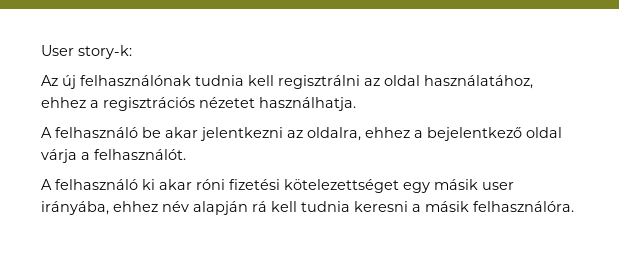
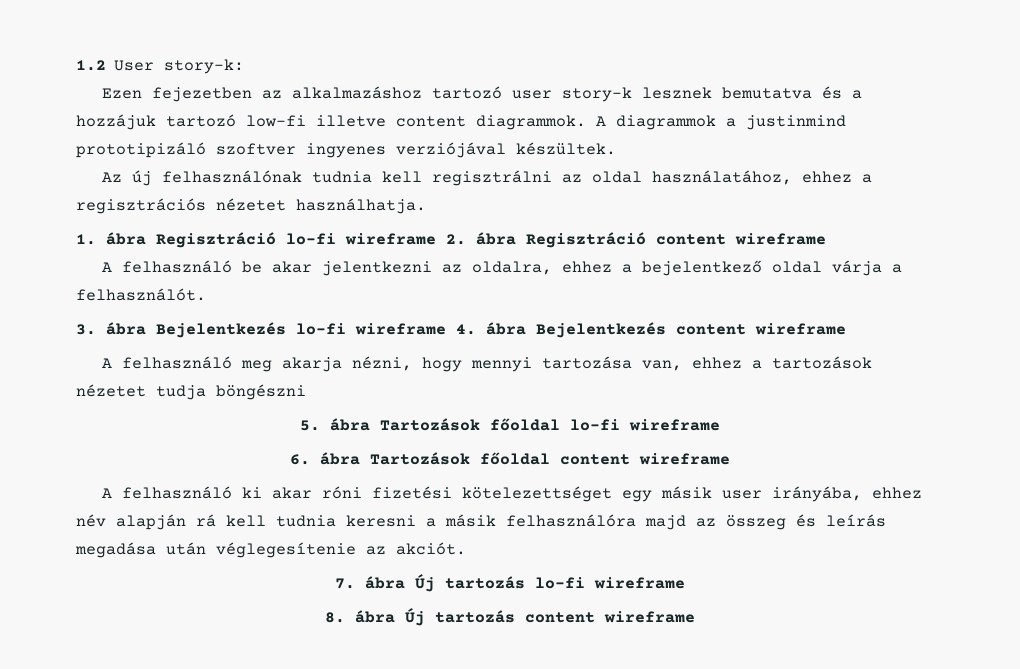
- User story-k:
+ 1.2 User story-k:
+ Ezen fejezetben az alkalmazáshoz tartozó user story-k lesznek bemutatva és a hozzájuk tartozó low-fi illetve content diagrammok. A diagrammok a justinmind prototipizáló szoftver ingyenes verziójával készültek.
+ 1. ábra Regisztráció lo-fi wireframe 2. ábra Regisztráció content wireframe
+ 3. ábra Bejelentkezés lo-fi wireframe 4. ábra Bejelentkezés content wireframe
+ A felhasználó meg akarja nézni, hogy mennyi tartozása van, ehhez a tartozások nézetet tudja böngészni
+ 5. ábra Tartozások főoldal lo-fi wireframe
+ 6. ábra Tartozások főoldal content wireframe
- A felhasználó ki akar róni fizetési kötelezettséget egy másik user irányába, ehhez név alapján rá kell tudnia keresni a másik felhasználóra.
+ A felhasználó ki akar róni fizetési kötelezettséget egy másik user irányába, ehhez név alapján rá kell tudnia keresni a másik felhasználóra majd az összeg és leírás megadása után véglegesítenie az akciót.
+ 7. ábra Új tartozás lo-fi wireframe
+ 8. ábra Új tartozás content wireframe

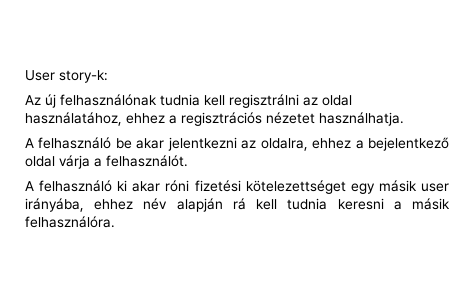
- 1.2 User story-k:
+ User story-k:
- Ezen fejezetben az alkalmazáshoz tartozó user story-k lesznek bemutatva és a hozzájuk tartozó low-fi illetve content diagrammok. A diagrammok a justinmind prototipizáló szoftver ingyenes verziójával készültek.
- 1. ábra Regisztráció lo-fi wireframe 2. ábra Regisztráció content wireframe
- 3. ábra Bejelentkezés lo-fi wireframe 4. ábra Bejelentkezés content wireframe
- A felhasználó meg akarja nézni, hogy mennyi tartozása van, ehhez a tartozások nézetet tudja böngészni
- 5. ábra Tartozások főoldal lo-fi wireframe
- 6. ábra Tartozások főoldal content wireframe
- A felhasználó ki akar róni fizetési kötelezettséget egy másik user irányába, ehhez név alapján rá kell tudnia keresni a másik felhasználóra majd az összeg és leírás megadása után véglegesítenie az akciót.
- 7. ábra Új tartozás lo-fi wireframe
- 8. ábra Új tartozás content wireframe
+ A felhasználó ki akar róni fizetési kötelezettséget egy másik user irányába, ehhez név alapján rá kell tudnia keresni a másik felhasználóra.

